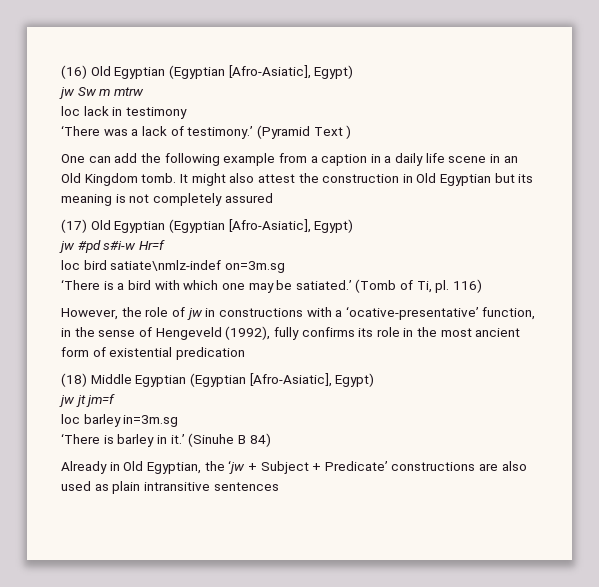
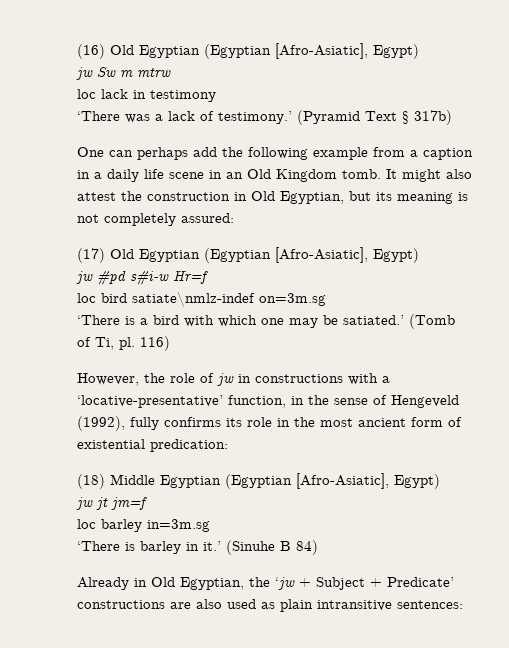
- (Pyramid Text )
+ (Pyramid Text § 317b)
- One can add the following example from a caption in a daily life scene in an Old Kingdom tomb.
+ One can perhaps add the following example from a caption in a daily life scene in an Old Kingdom tomb.
- It might also attest the construction in Old Egyptian but its meaning is not completely assured
+ It might also attest the construction in Old Egyptian, but its meaning is not completely assured:
- However, the role of jw in constructions with a ‘ocative-presentative’ function, in the sense of Hengeveld (1992), fully confirms its role in the most ancient form of existential predication
+ However, the role of jw in constructions with a ‘locative-presentative’ function, in the sense of Hengeveld (1992), fully confirms its role in the most ancient form of existential predication:
- Already in Old Egyptian, the ‘jw + Subject + Predicate’ constructions are also used as plain intransitive sentences
+ Already in Old Egyptian, the ‘jw + Subject + Predicate’ constructions are also used as plain intransitive sentences:

